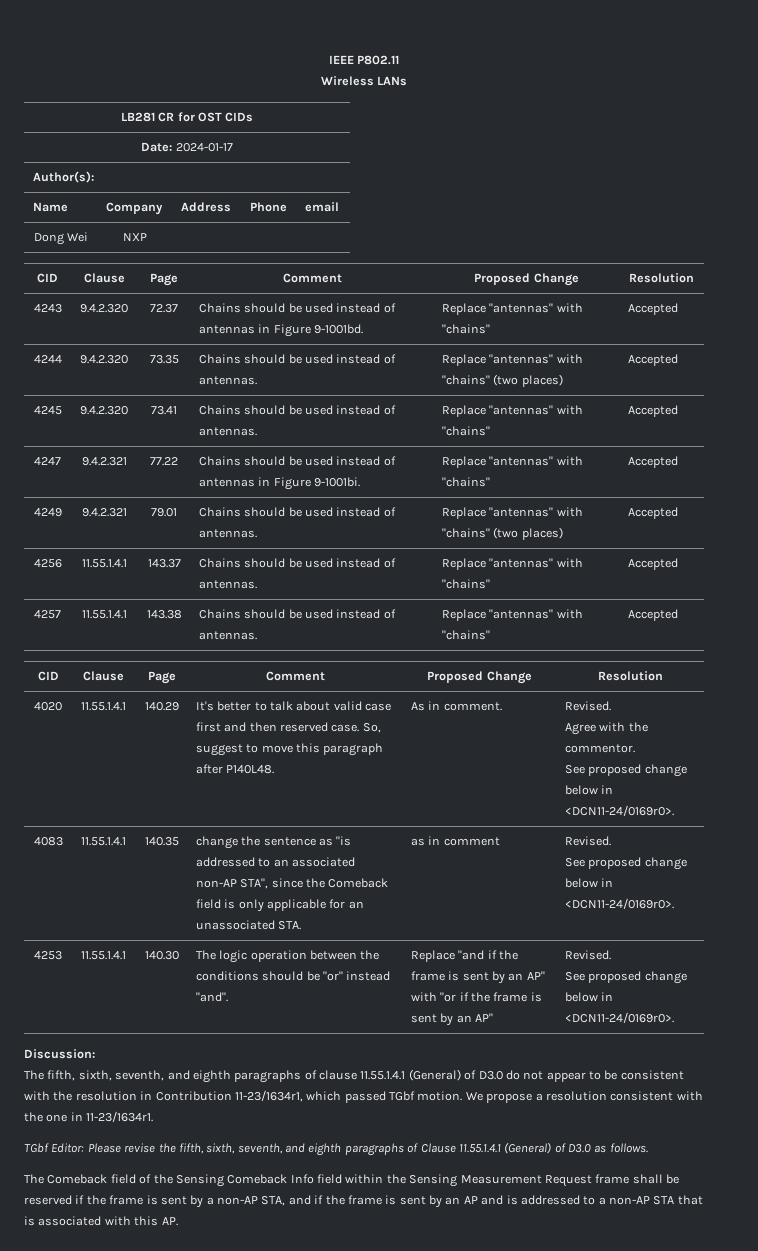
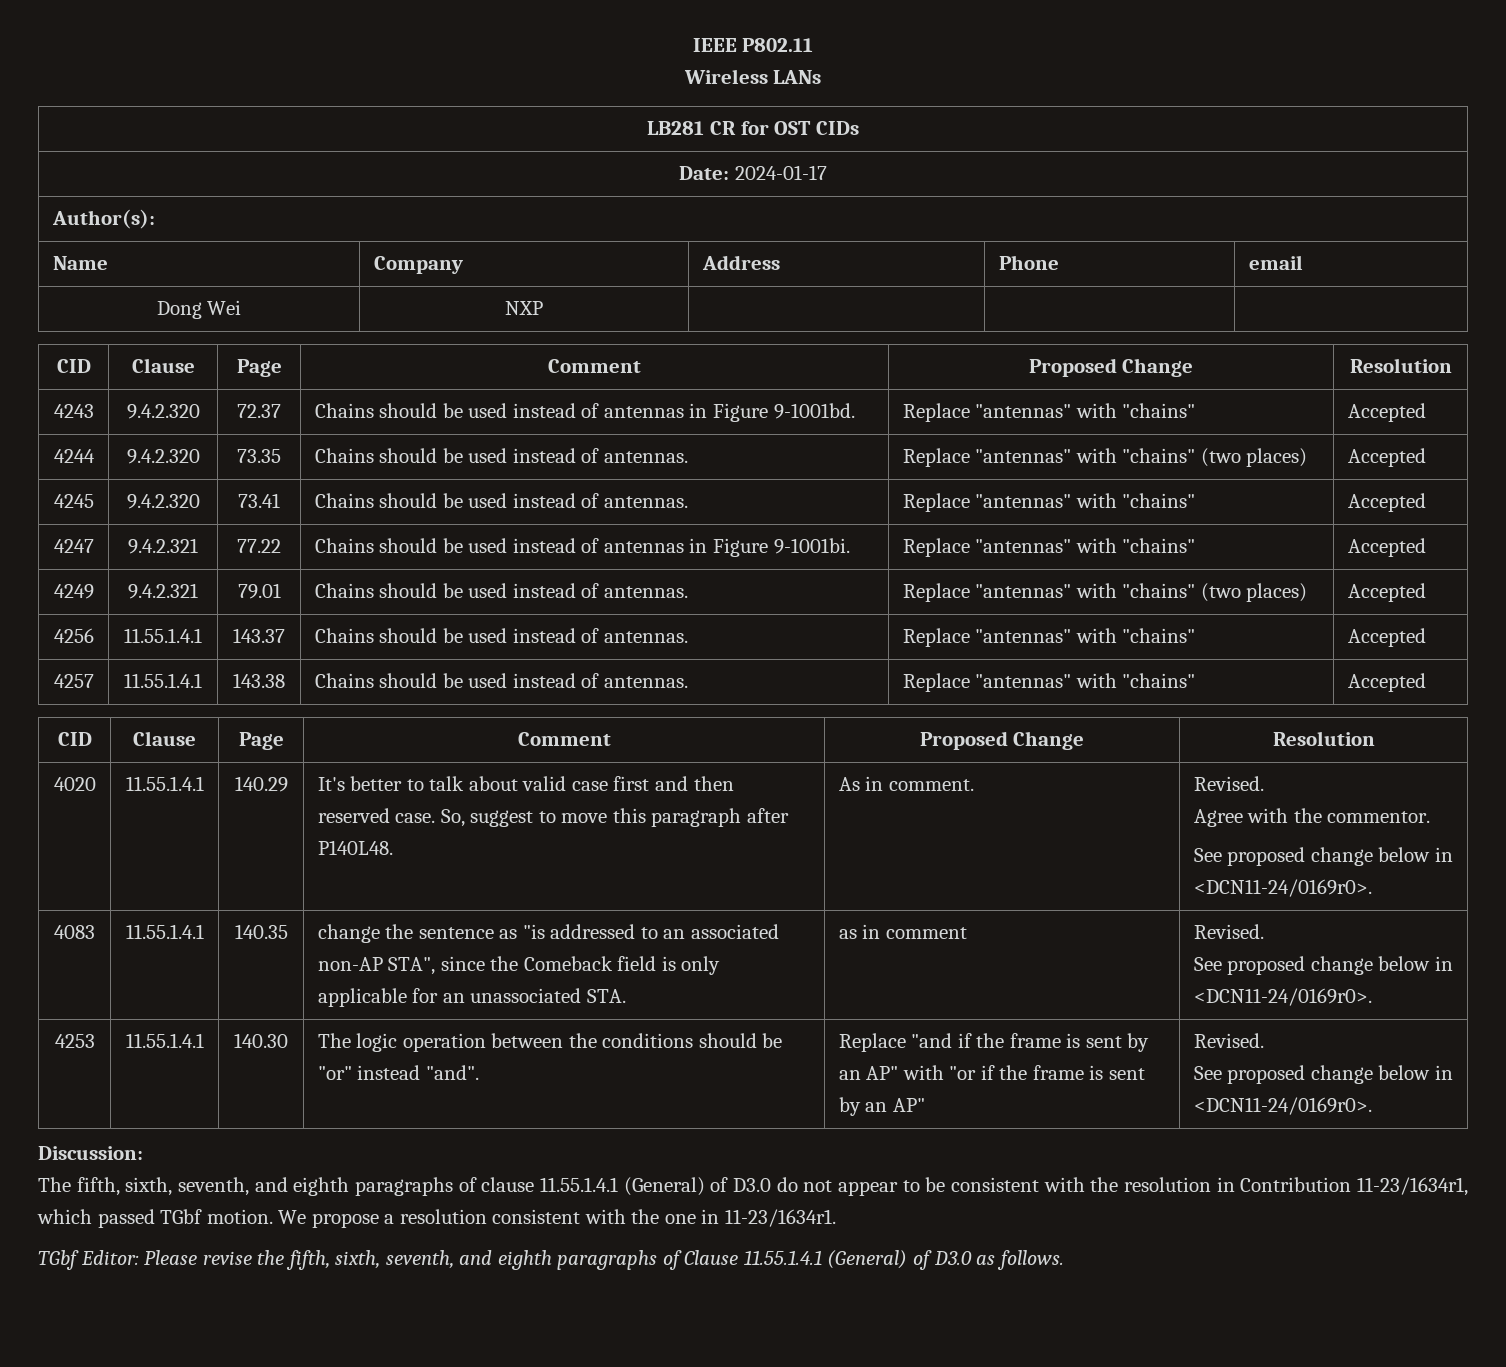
- The Comeback field of the Sensing Comeback Info field within the Sensing Measurement Request frame shall be reserved if the frame is sent by a non-AP STA, and if the frame is sent by an AP and is addressed to a non-AP STA that is associated with this AP.

